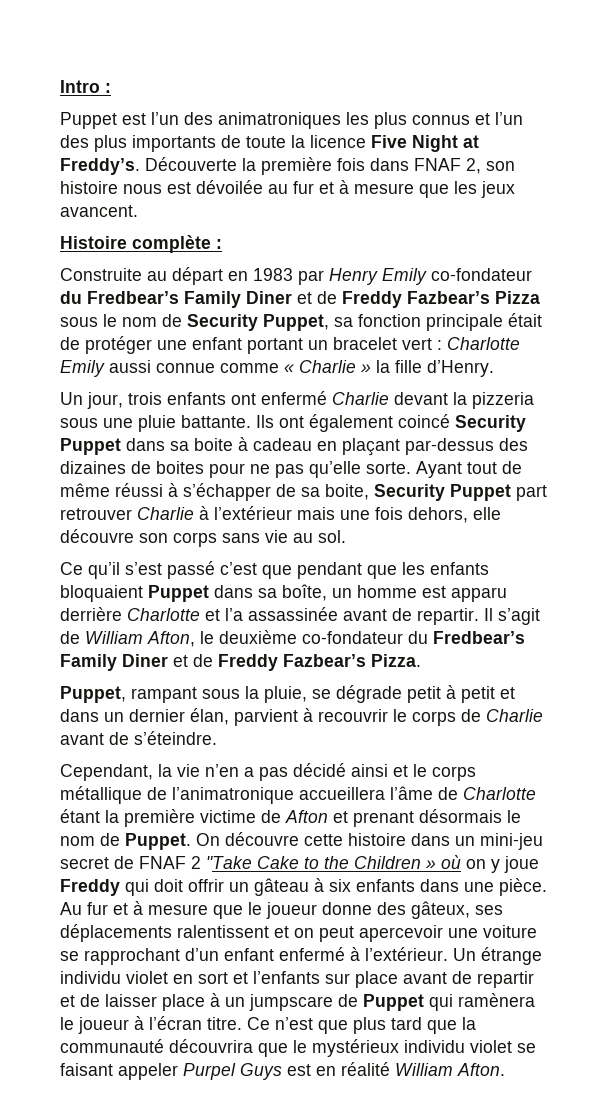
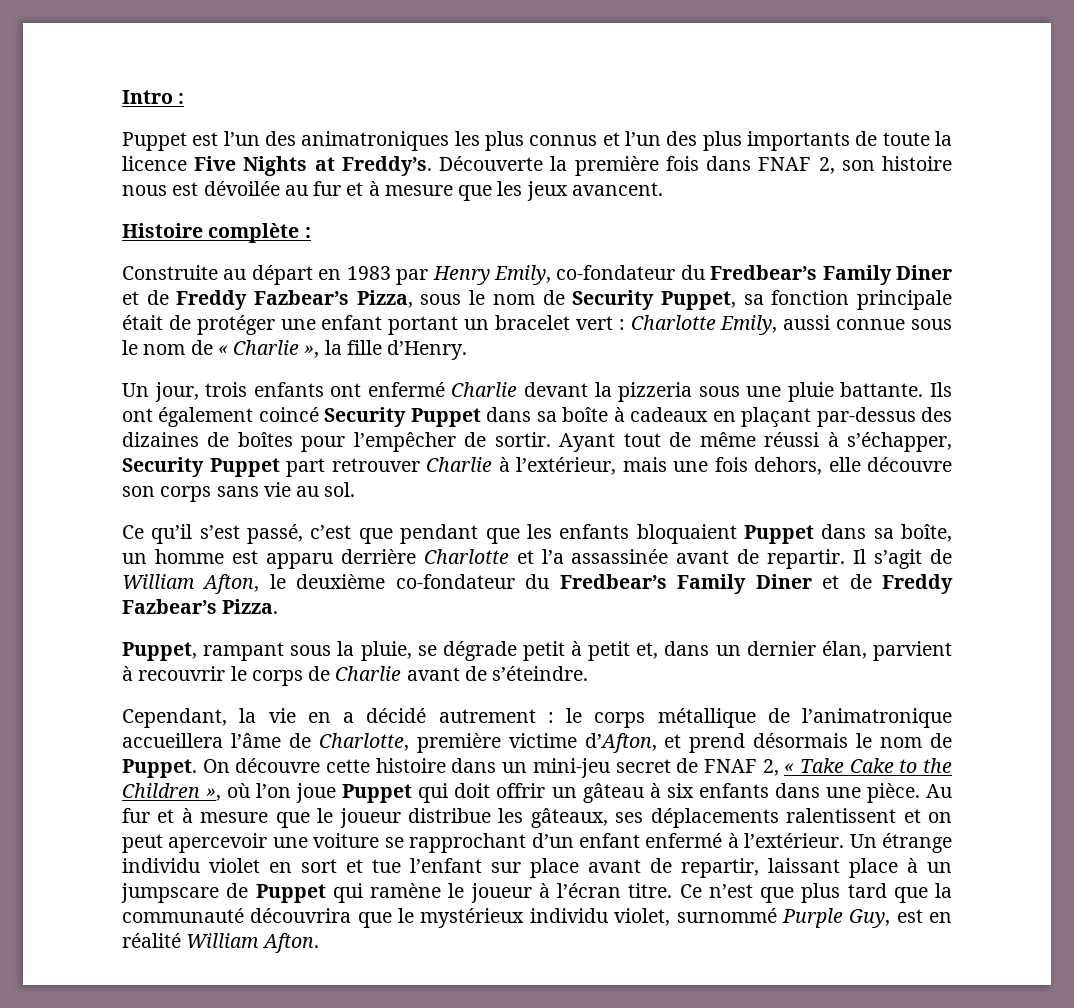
- Puppet est l’un des animatroniques les plus connus et l’un des plus importants de toute la licence Five Night at Freddy’s.
+ Puppet est l’un des animatroniques les plus connus et l’un des plus importants de toute la licence Five Nights at Freddy’s.
- Construite au départ en 1983 par Henry Emily co-fondateur du Fredbear’s Family Diner et de Freddy Fazbear’s Pizza sous le nom de Security Puppet, sa fonction principale était de protéger une enfant portant un bracelet vert : Charlotte Emily aussi connue comme « Charlie » la fille d’Henry.
+ Construite au départ en 1983 par Henry Emily, co-fondateur du Fredbear’s Family Diner et de Freddy Fazbear’s Pizza, sous le nom de Security Puppet, sa fonction principale était de protéger une enfant portant un bracelet vert : Charlotte Emily, aussi connue sous le nom de « Charlie », la fille d’Henry.
- Ils ont également coincé Security Puppet dans sa boite à cadeau en plaçant par-dessus des dizaines de boites pour ne pas qu’elle sorte.
+ Ils ont également coincé Security Puppet dans sa boîte à cadeaux en plaçant par-dessus des dizaines de boîtes pour l’empêcher de sortir.
- Ayant tout de même réussi à s’échapper de sa boite, Security Puppet part retrouver Charlie à l’extérieur mais une fois dehors, elle découvre son corps sans vie au sol.
+ Ayant tout de même réussi à s’échapper, Security Puppet part retrouver Charlie à l’extérieur, mais une fois dehors, elle découvre son corps sans vie au sol.
- Ce qu’il s’est passé c’est que pendant que les enfants bloquaient Puppet dans sa boîte, un homme est apparu derrière Charlotte et l’a assassinée avant de repartir.
+ Ce qu’il s’est passé, c’est que pendant que les enfants bloquaient Puppet dans sa boîte, un homme est apparu derrière Charlotte et l’a assassinée avant de repartir.
- Puppet, rampant sous la pluie, se dégrade petit à petit et dans un dernier élan, parvient à recouvrir le corps de Charlie avant de s’éteindre.
+ Puppet, rampant sous la pluie, se dégrade petit à petit et, dans un dernier élan, parvient à recouvrir le corps de Charlie avant de s’éteindre.
- Cependant, la vie n’en a pas décidé ainsi et le corps métallique de l’animatronique accueillera l’âme de Charlotte étant la première victime de Afton et prenant désormais le nom de Puppet.
+ Cependant, la vie en a décidé autrement : le corps métallique de l’animatronique accueillera l’âme de Charlotte, première victime d’Afton, et prend désormais le nom de Puppet.
- On découvre cette histoire dans un mini-jeu secret de FNAF 2 "Take Cake to the Children » où on y joue Freddy qui doit offrir un gâteau à six enfants dans une pièce.
+ On découvre cette histoire dans un mini-jeu secret de FNAF 2, « Take Cake to the Children », où l’on joue Puppet qui doit offrir un gâteau à six enfants dans une pièce.
- Au fur et à mesure que le joueur donne des gâteux, ses déplacements ralentissent et on peut apercevoir une voiture se rapprochant d’un enfant enfermé à l’extérieur.
+ Au fur et à mesure que le joueur distribue les gâteaux, ses déplacements ralentissent et on peut apercevoir une voiture se rapprochant d’un enfant enfermé à l’extérieur.
- Un étrange individu violet en sort et l’enfants sur place avant de repartir et de laisser place à un jumpscare de Puppet qui ramènera le joueur à l’écran titre.
+ Un étrange individu violet en sort et tue l’enfant sur place avant de repartir, laissant place à un jumpscare de Puppet qui ramène le joueur à l’écran titre.
- Ce n’est que plus tard que la communauté découvrira que le mystérieux individu violet se faisant appeler Purpel Guys est en réalité William Afton.
+ Ce n’est que plus tard que la communauté découvrira que le mystérieux individu violet, surnommé Purple Guy, est en réalité William Afton.

